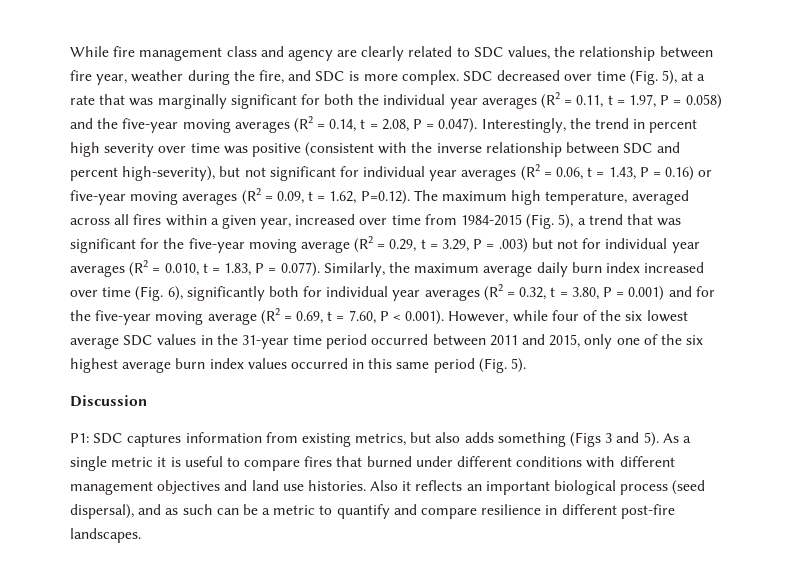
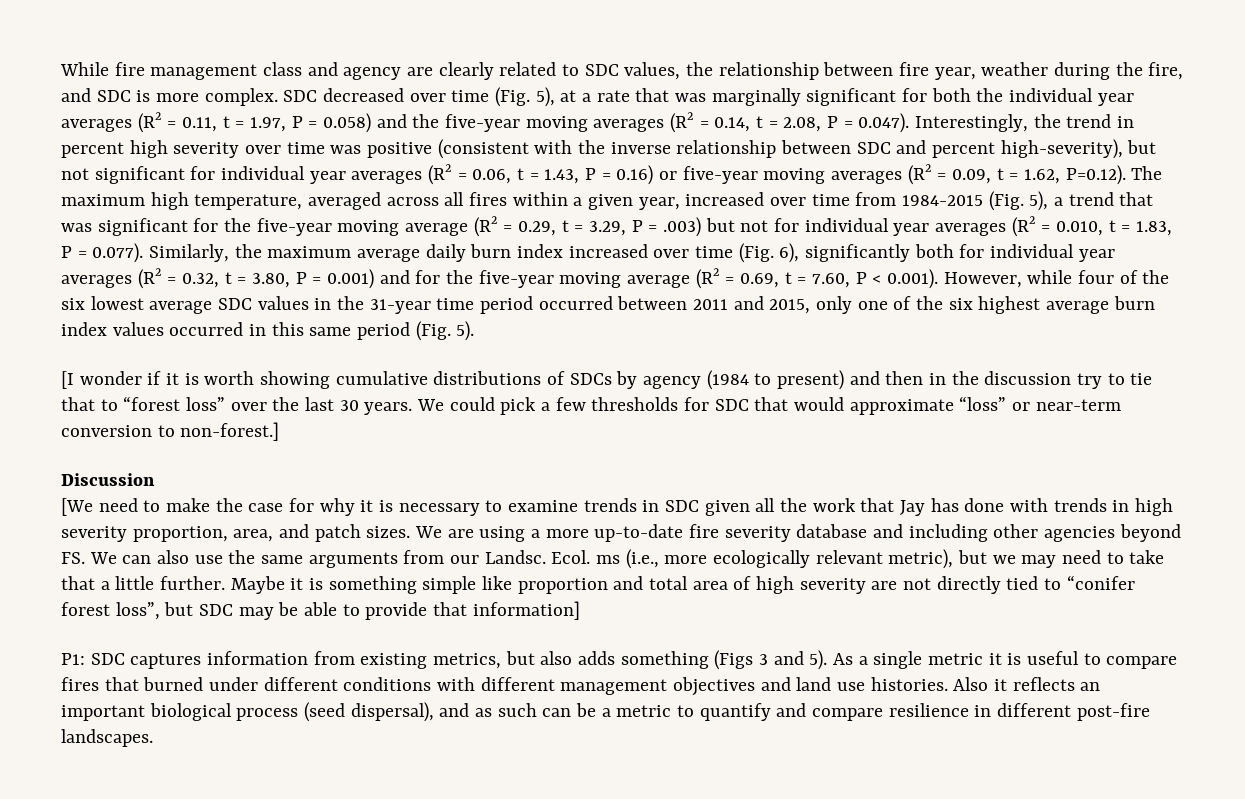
+ [I wonder if it is worth showing cumulative distributions of SDCs by agency (1984 to present) and then in the discussion try to tie that to “forest loss” over the last 30 years. We could pick a few thresholds for SDC that would approximate “loss” or near-term conversion to non-forest.]
  Discussion
+ [We need to make the case for why it is necessary to examine trends in SDC given all the work that Jay has done with trends in high severity proportion, area, and patch sizes. We are using a more up-to-date fire severity database and including other agencies beyond FS. We can also use the same arguments from our Landsc. Ecol. ms (i.e., more ecologically relevant metric), but we may need to take that a little further. Maybe it is something simple like proportion and total area of high severity are not directly tied to “conifer forest loss”, but SDC may be able to provide that information]

